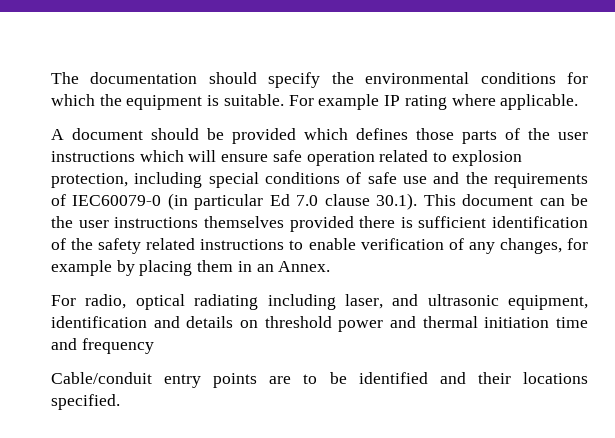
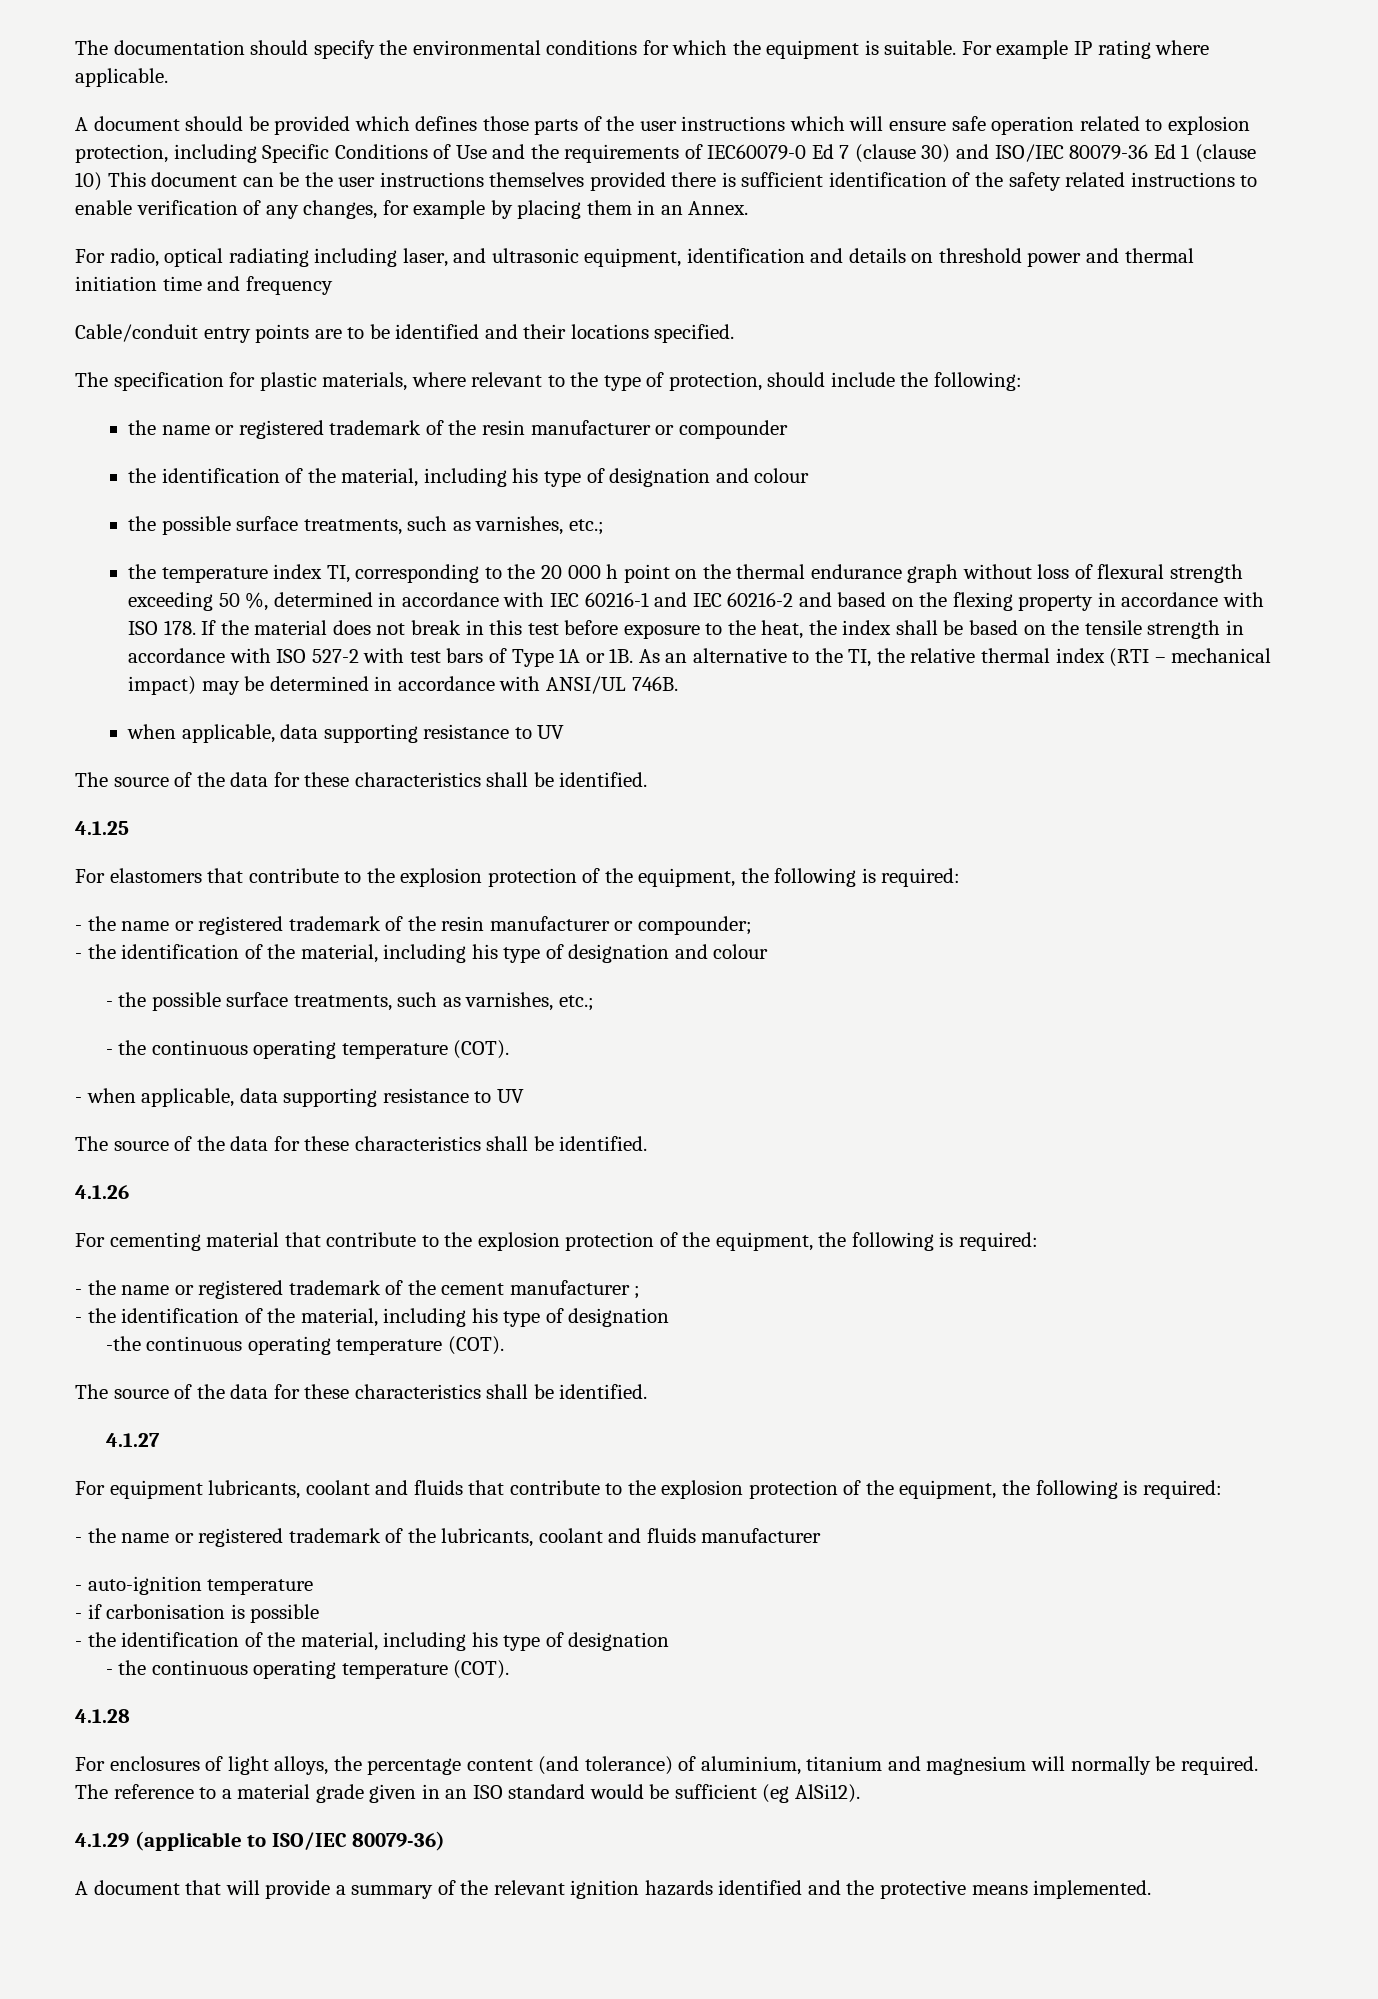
- A document should be provided which defines those parts of the user instructions which will ensure safe operation related to explosion protection, including special conditions of safe use and the requirements of IEC60079-0 (in particular Ed 7.0 clause 30.1). This document can be the user instructions themselves provided there is sufficient identification of the safety related instructions to enable verification of any changes, for example by placing them in an Annex.
+ A document should be provided which defines those parts of the user instructions which will ensure safe operation related to explosion protection, including Specific Conditions of Use and the requirements of IEC60079-0 Ed 7 (clause 30) and ISO/IEC 80079-36 Ed 1 (clause 10) This document can be the user instructions themselves provided there is sufficient identification of the safety related instructions to enable verification of any changes, for example by placing them in an Annex.
+ The specification for plastic materials, where relevant to the type of protection, should include the following:
+ the name or registered trademark of the resin manufacturer or compounder
+ the identification of the material, including his type of designation and colour
+ the possible surface treatments, such as varnishes, etc.;
+ the temperature index TI, corresponding to the 20 000 h point on the thermal endurance graph without loss of flexural strength exceeding 50 %, determined in accordance with IEC 60216-1 and IEC 60216-2 and based on the flexing property in accordance with ISO 178. If the material does not break in this test before exposure to the heat, the index shall be based on the tensile strength in accordance with ISO 527-2 with test bars of Type 1A or 1B. As an alternative to the TI, the relative thermal index (RTI – mechanical impact) may be determined in accordance with ANSI/UL 746B.
+ when applicable, data supporting resistance to UV
+ The source of the data for these characteristics shall be identified.
+ 4.1.25
+ For elastomers that contribute to the explosion protection of the equipment, the following is required:
+ - the name or registered trademark of the resin manufacturer or compounder;
+ - the identification of the material, including his type of designation and colour
+ - the possible surface treatments, such as varnishes, etc.;
+ - the continuous operating temperature (COT).
+ - when applicable, data supporting resistance to UV
+ The source of the data for these characteristics shall be identified.
+ 4.1.26
+ For cementing material that contribute to the explosion protection of the equipment, the following is required:
+ - the name or registered trademark of the cement manufacturer ;
+ - the identification of the material, including his type of designation
+ -the continuous operating temperature (COT).
+ The source of the data for these characteristics shall be identified.
+ 4.1.27
+ For equipment lubricants, coolant and fluids that contribute to the explosion protection of the equipment, the following is required:
+ - the name or registered trademark of the lubricants, coolant and fluids manufacturer
+ - auto-ignition temperature
+ - if carbonisation is possible
+ - the identification of the material, including his type of designation
+ - the continuous operating temperature (COT).
+ 4.1.28
+ For enclosures of light alloys, the percentage content (and tolerance) of aluminium, titanium and magnesium will normally be required. The reference to a material grade given in an ISO standard would be sufficient (eg AlSi12).
+ 4.1.29 (applicable to ISO/IEC 80079-36)
+ A document that will provide a summary of the relevant ignition hazards identified and the protective means implemented.

